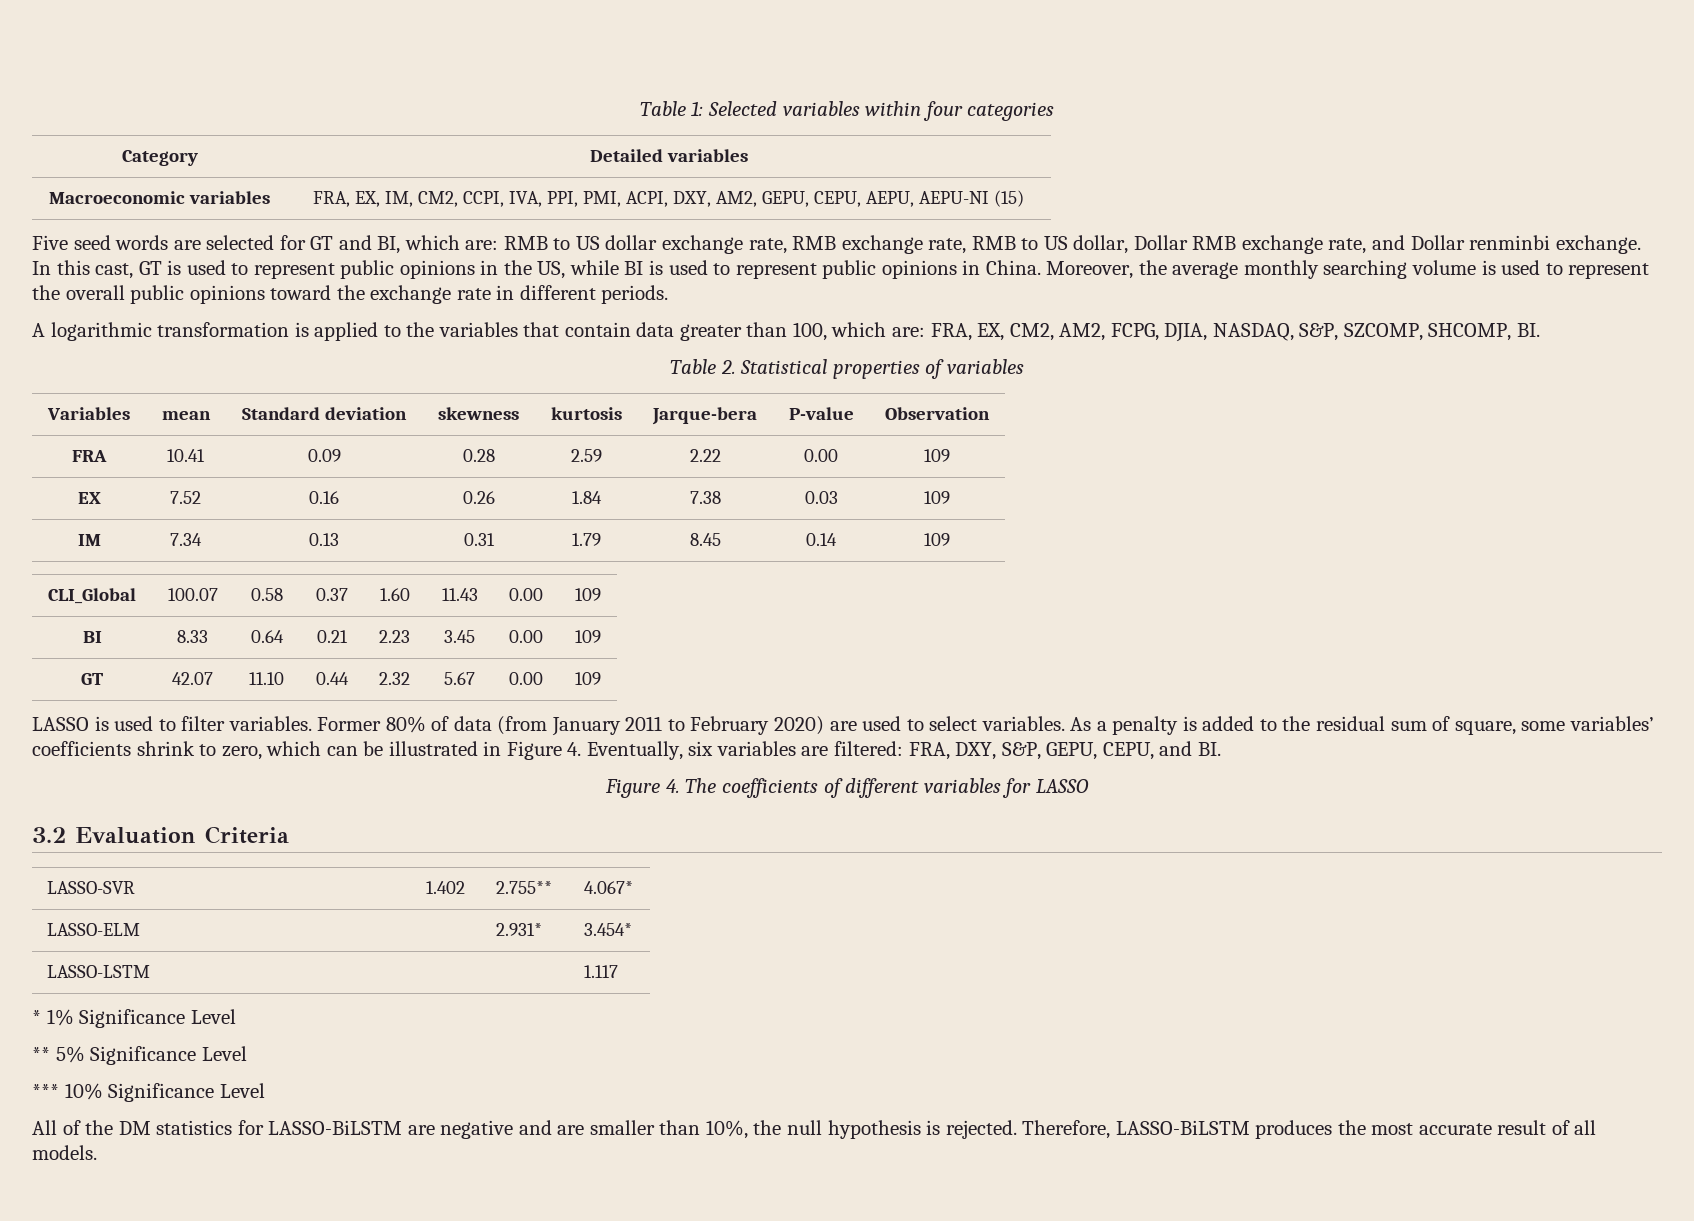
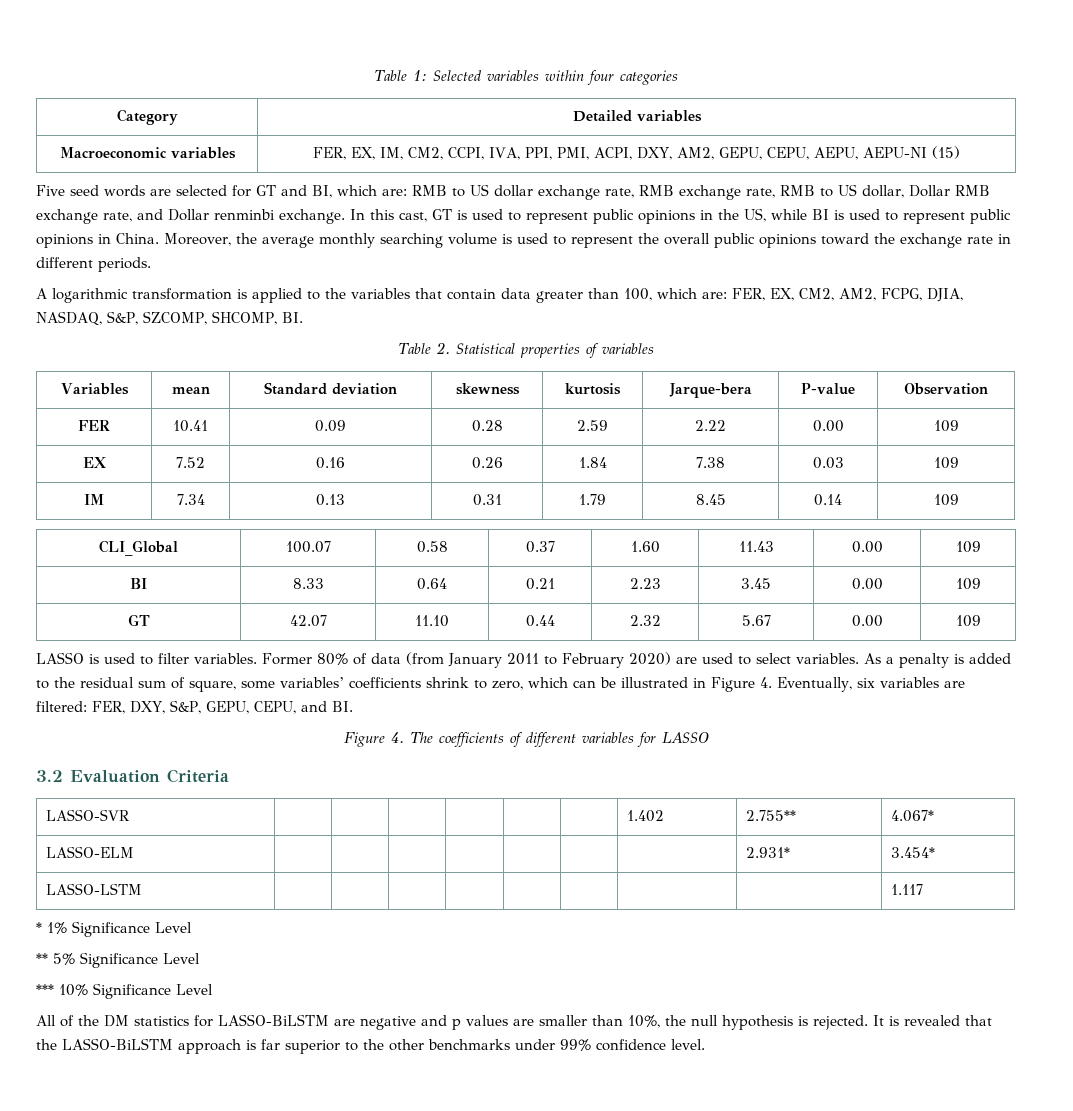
- Macroeconomic variables | FRA, EX, IM, CM2, CCPI, IVA, PPI, PMI, ACPI, DXY, AM2, GEPU, CEPU, AEPU, AEPU-NI (15)
+ Macroeconomic variables | FER, EX, IM, CM2, CCPI, IVA, PPI, PMI, ACPI, DXY, AM2, GEPU, CEPU, AEPU, AEPU-NI (15)
- A logarithmic transformation is applied to the variables that contain data greater than 100, which are: FRA, EX, CM2, AM2, FCPG, DJIA, NASDAQ, S&P, SZCOMP, SHCOMP, BI.
+ A logarithmic transformation is applied to the variables that contain data greater than 100, which are: FER, EX, CM2, AM2, FCPG, DJIA, NASDAQ, S&P, SZCOMP, SHCOMP, BI.
- FRA | 10.41 | 0.09 | 0.28 | 2.59 | 2.22 | 0.00 | 109
+ FER | 10.41 | 0.09 | 0.28 | 2.59 | 2.22 | 0.00 | 109
- As a penalty is added to the residual sum of square, some variables’ coefficients shrink to zero, which can be illustrated in Figure 4. Eventually, six variables are filtered: FRA, DXY, S&P, GEPU, CEPU, and BI.
+ As a penalty is added to the residual sum of square, some variables’ coefficients shrink to zero, which can be illustrated in Figure 4. Eventually, six variables are filtered: FER, DXY, S&P, GEPU, CEPU, and BI.
- All of the DM statistics for LASSO-BiLSTM are negative and are smaller than 10%, the null hypothesis is rejected.
+ All of the DM statistics for LASSO-BiLSTM are negative and p values are smaller than 10%, the null hypothesis is rejected.
- Therefore, LASSO-BiLSTM produces the most accurate result of all models.
+ It is revealed that the LASSO-BiLSTM approach is far superior to the other benchmarks under 99% confidence level.

